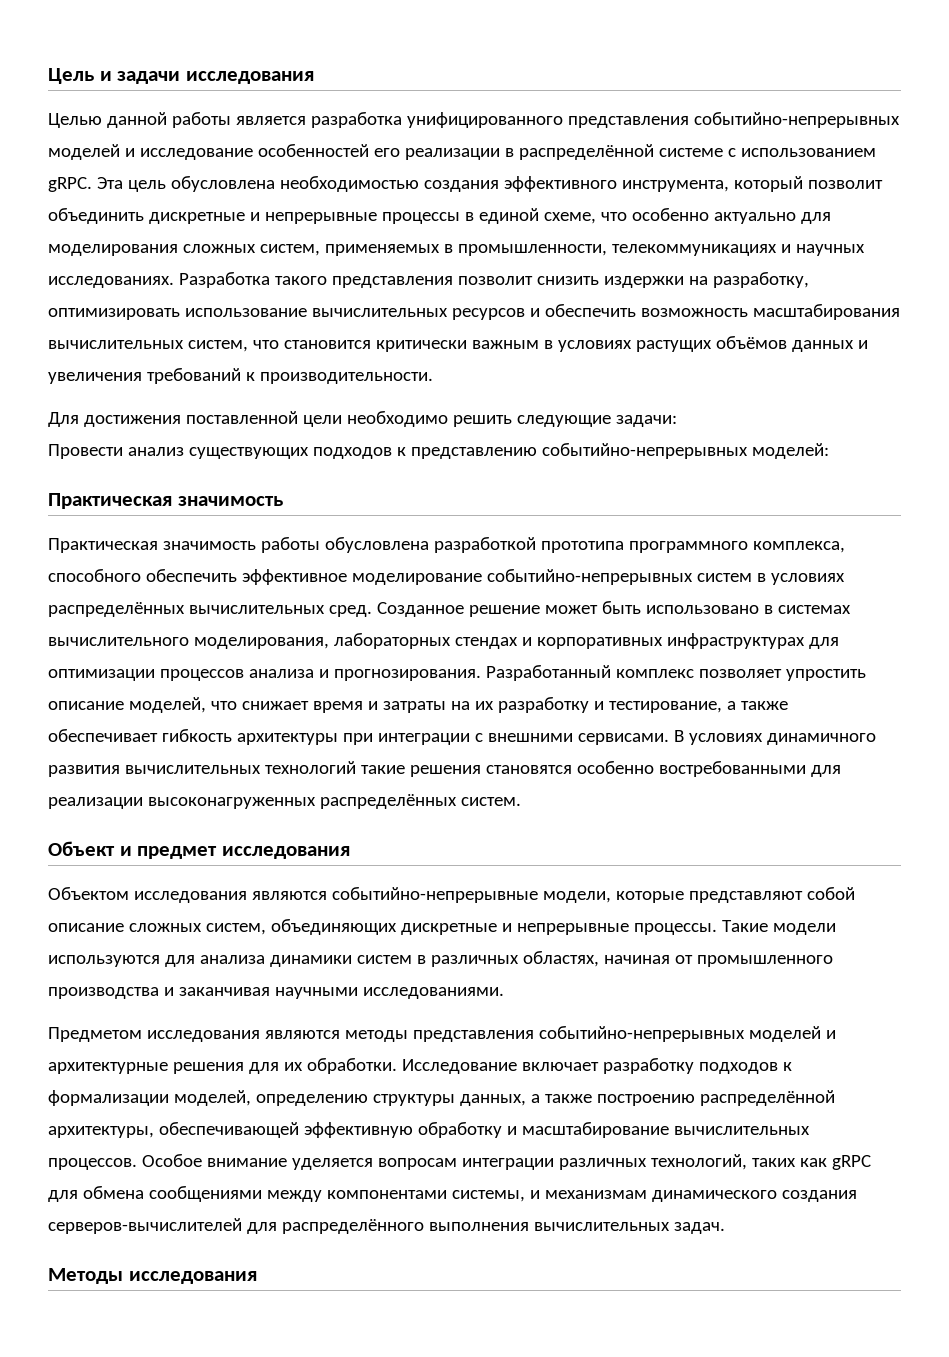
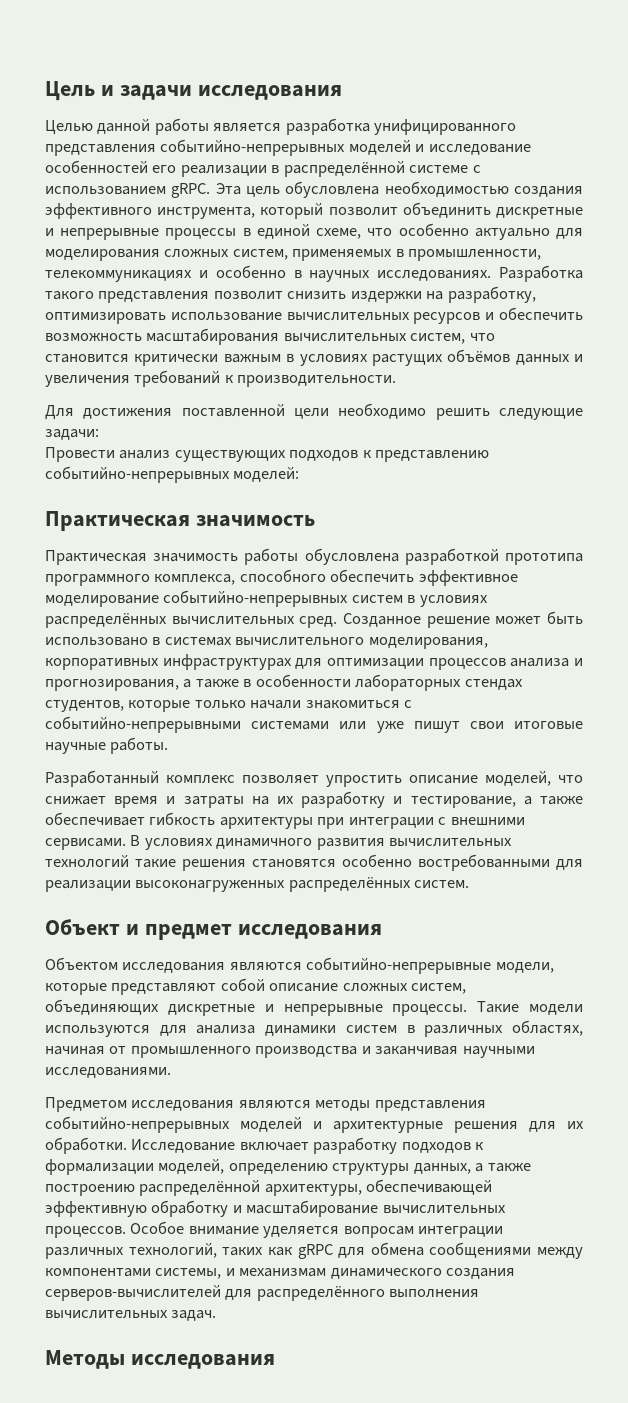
- Эта цель обусловлена необходимостью создания эффективного инструмента, который позволит объединить дискретные и непрерывные процессы в единой схеме, что особенно актуально для моделирования сложных систем, применяемых в промышленности, телекоммуникациях и научных исследованиях.
+ Эта цель обусловлена необходимостью создания эффективного инструмента, который позволит объединить дискретные и непрерывные процессы в единой схеме, что особенно актуально для моделирования сложных систем, применяемых в промышленности, телекоммуникациях и особенно в научных исследованиях.
- Созданное решение может быть использовано в системах вычислительного моделирования, лабораторных стендах и корпоративных инфраструктурах для оптимизации процессов анализа и прогнозирования. Разработанный комплекс позволяет упростить описание моделей, что снижает время и затраты на их разработку и тестирование, а также обеспечивает гибкость архитектуры при интеграции с внешними сервисами.
+ Созданное решение может быть использовано в системах вычислительного моделирования, корпоративных инфраструктурах для оптимизации процессов анализа и прогнозирования, а также в особенности лабораторных стендах студентов, которые только начали знакомиться с событийно-непрерывными системами или уже пишут свои итоговые научные работы.
+ Разработанный комплекс позволяет упростить описание моделей, что снижает время и затраты на их разработку и тестирование, а также обеспечивает гибкость архитектуры при интеграции с внешними сервисами.

